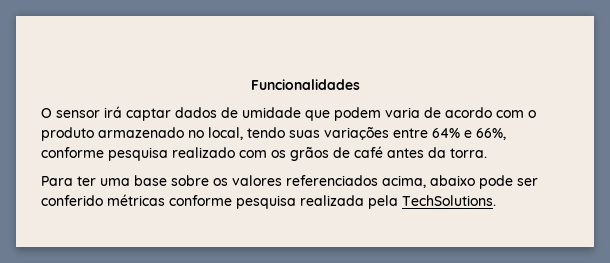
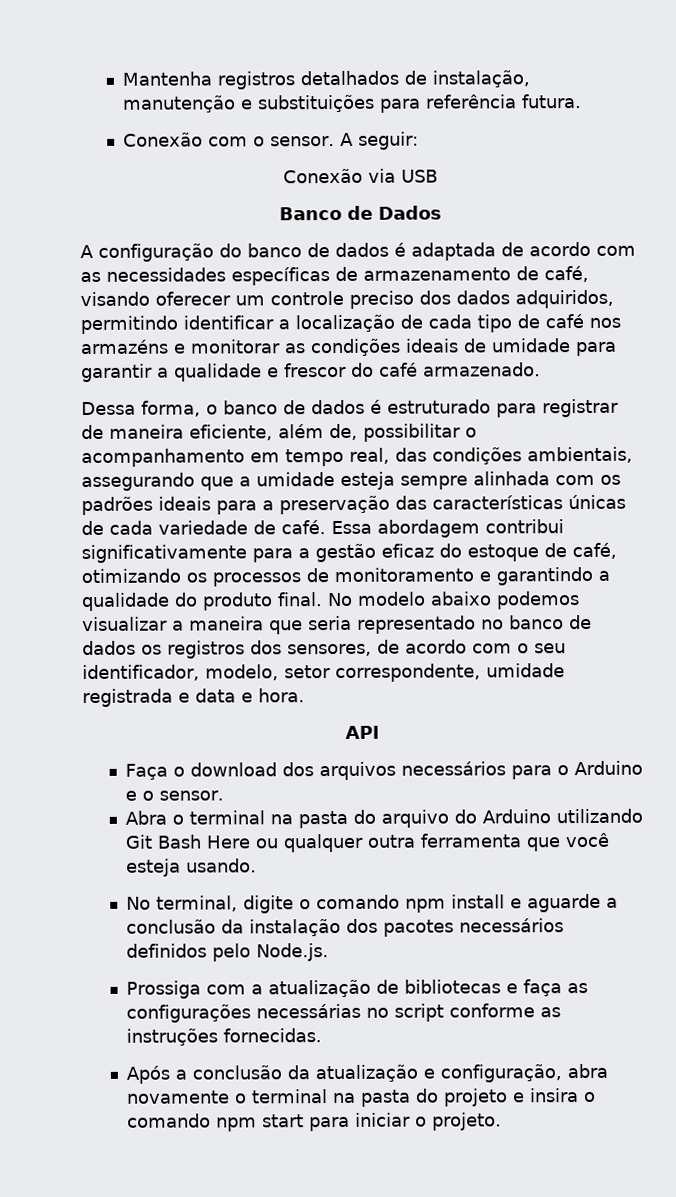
- Funcionalidades
- O sensor irá captar dados de umidade que podem varia de acordo com o produto armazenado no local, tendo suas variações entre 64% e 66%, conforme pesquisa realizado com os grãos de café antes da torra.
- Para ter uma base sobre os valores referenciados acima, abaixo pode ser conferido métricas conforme pesquisa realizada pela TechSolutions.
+ Mantenha registros detalhados de instalação, manutenção e substituições para referência futura.
+ Conexão com o sensor. A seguir:
+ Conexão via USB
+ Banco de Dados
+ A configuração do banco de dados é adaptada de acordo com as necessidades específicas de armazenamento de café, visando oferecer um controle preciso dos dados adquiridos, permitindo identificar a localização de cada tipo de café nos armazéns e monitorar as condições ideais de umidade para garantir a qualidade e frescor do café armazenado.
+ Dessa forma, o banco de dados é estruturado para registrar de maneira eficiente, além de, possibilitar o acompanhamento em tempo real, das condições ambientais, assegurando que a umidade esteja sempre alinhada com os padrões ideais para a preservação das características únicas de cada variedade de café. Essa abordagem contribui significativamente para a gestão eficaz do estoque de café, otimizando os processos de monitoramento e garantindo a qualidade do produto final. No modelo abaixo podemos visualizar a maneira que seria representado no banco de dados os registros dos sensores, de acordo com o seu identificador, modelo, setor correspondente, umidade registrada e data e hora.
+ API
+ Faça o download dos arquivos necessários para o Arduino e o sensor.
+ Abra o terminal na pasta do arquivo do Arduino utilizando Git Bash Here ou qualquer outra ferramenta que você esteja usando.
+ No terminal, digite o comando npm install e aguarde a conclusão da instalação dos pacotes necessários definidos pelo Node.js.
+ Prossiga com a atualização de bibliotecas e faça as configurações necessárias no script conforme as instruções fornecidas.
+ Após a conclusão da atualização e configuração, abra novamente o terminal na pasta do projeto e insira o comando npm start para iniciar o projeto.

